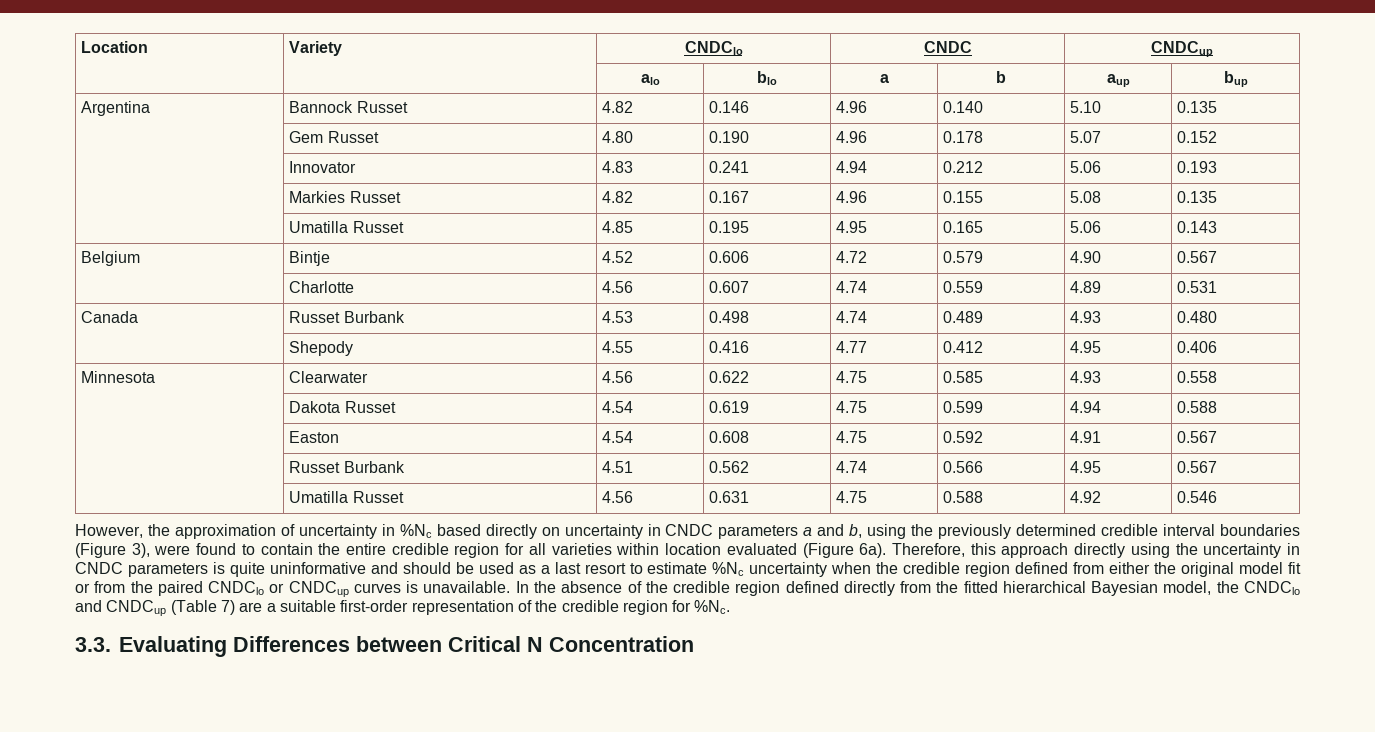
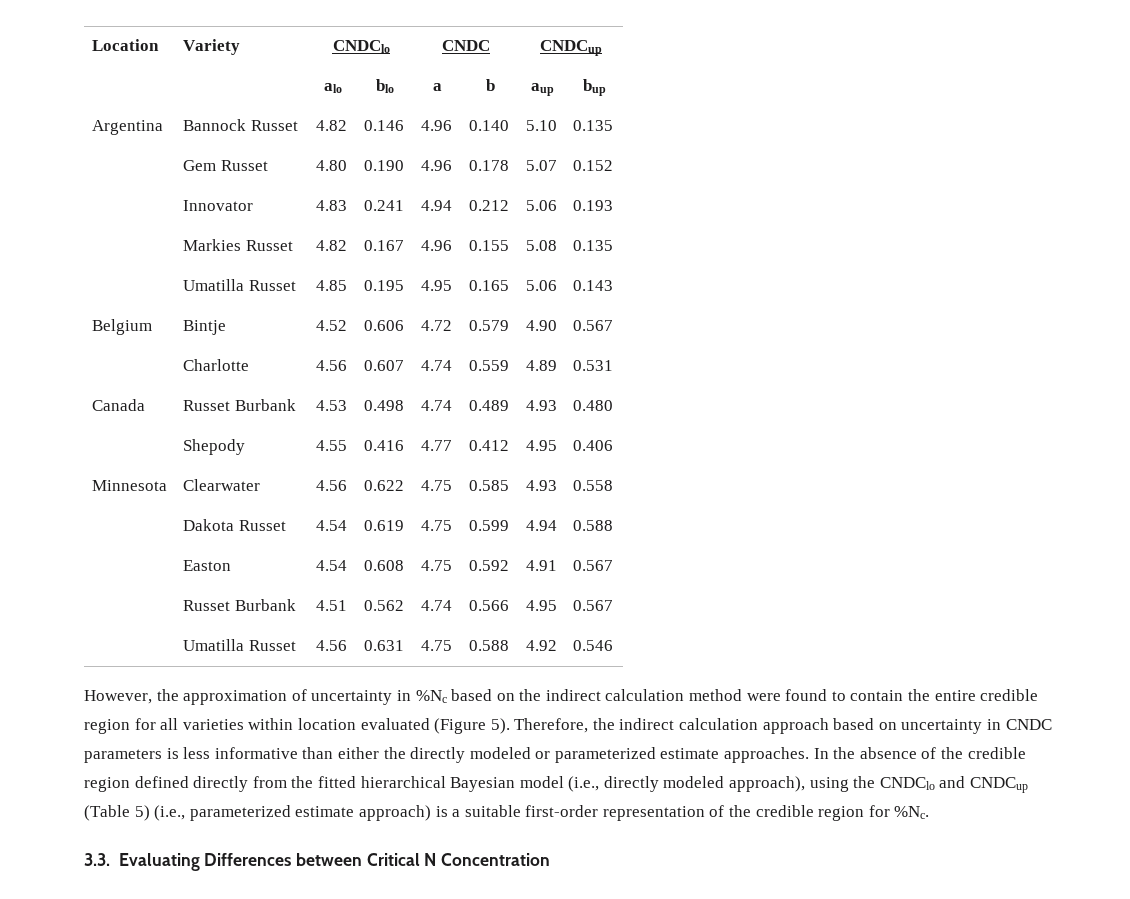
- However, the approximation of uncertainty in %Nc based directly on uncertainty in CNDC parameters a and b, using the previously determined credible interval boundaries (Figure 3), were found to contain the entire credible region for all varieties within location evaluated (Figure 6a). Therefore, this approach directly using the uncertainty in CNDC parameters is quite uninformative and should be used as a last resort to estimate %Nc uncertainty when the credible region defined from either the original model fit or from the paired CNDClo or CNDCup curves is unavailable.
+ However, the approximation of uncertainty in %Nc based on the indirect calculation method were found to contain the entire credible region for all varieties within location evaluated (Figure 5). Therefore, the indirect calculation approach based on uncertainty in CNDC parameters is less informative than either the directly modeled or parameterized estimate approaches.
- In the absence of the credible region defined directly from the fitted hierarchical Bayesian model, the CNDClo and CNDCup (Table 7) are a suitable first-order representation of the credible region for %Nc.
+ In the absence of the credible region defined directly from the fitted hierarchical Bayesian model (i.e., directly modeled approach), using the CNDClo and CNDCup (Table 5) (i.e., parameterized estimate approach) is a suitable first-order representation of the credible region for %Nc.

